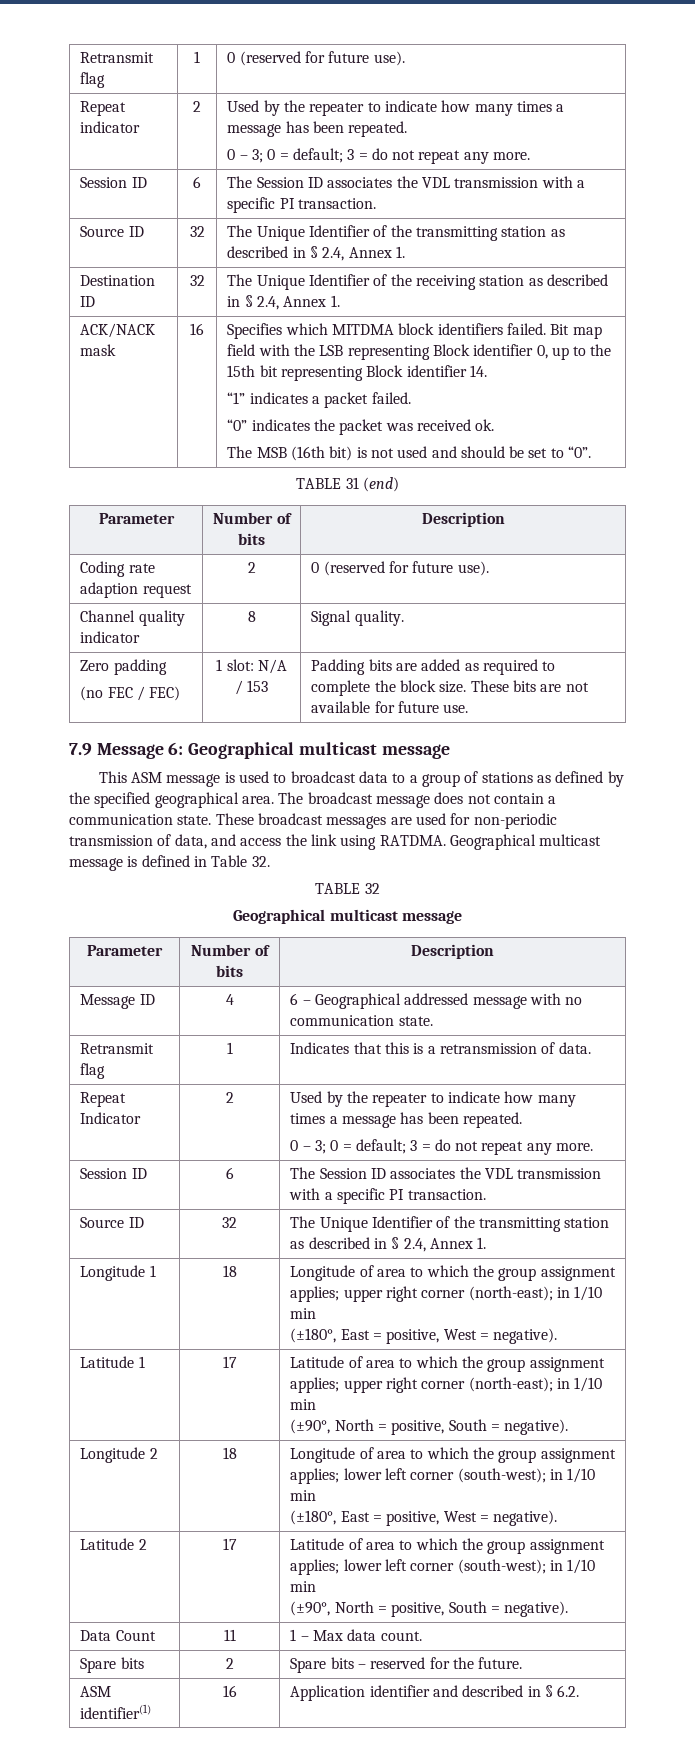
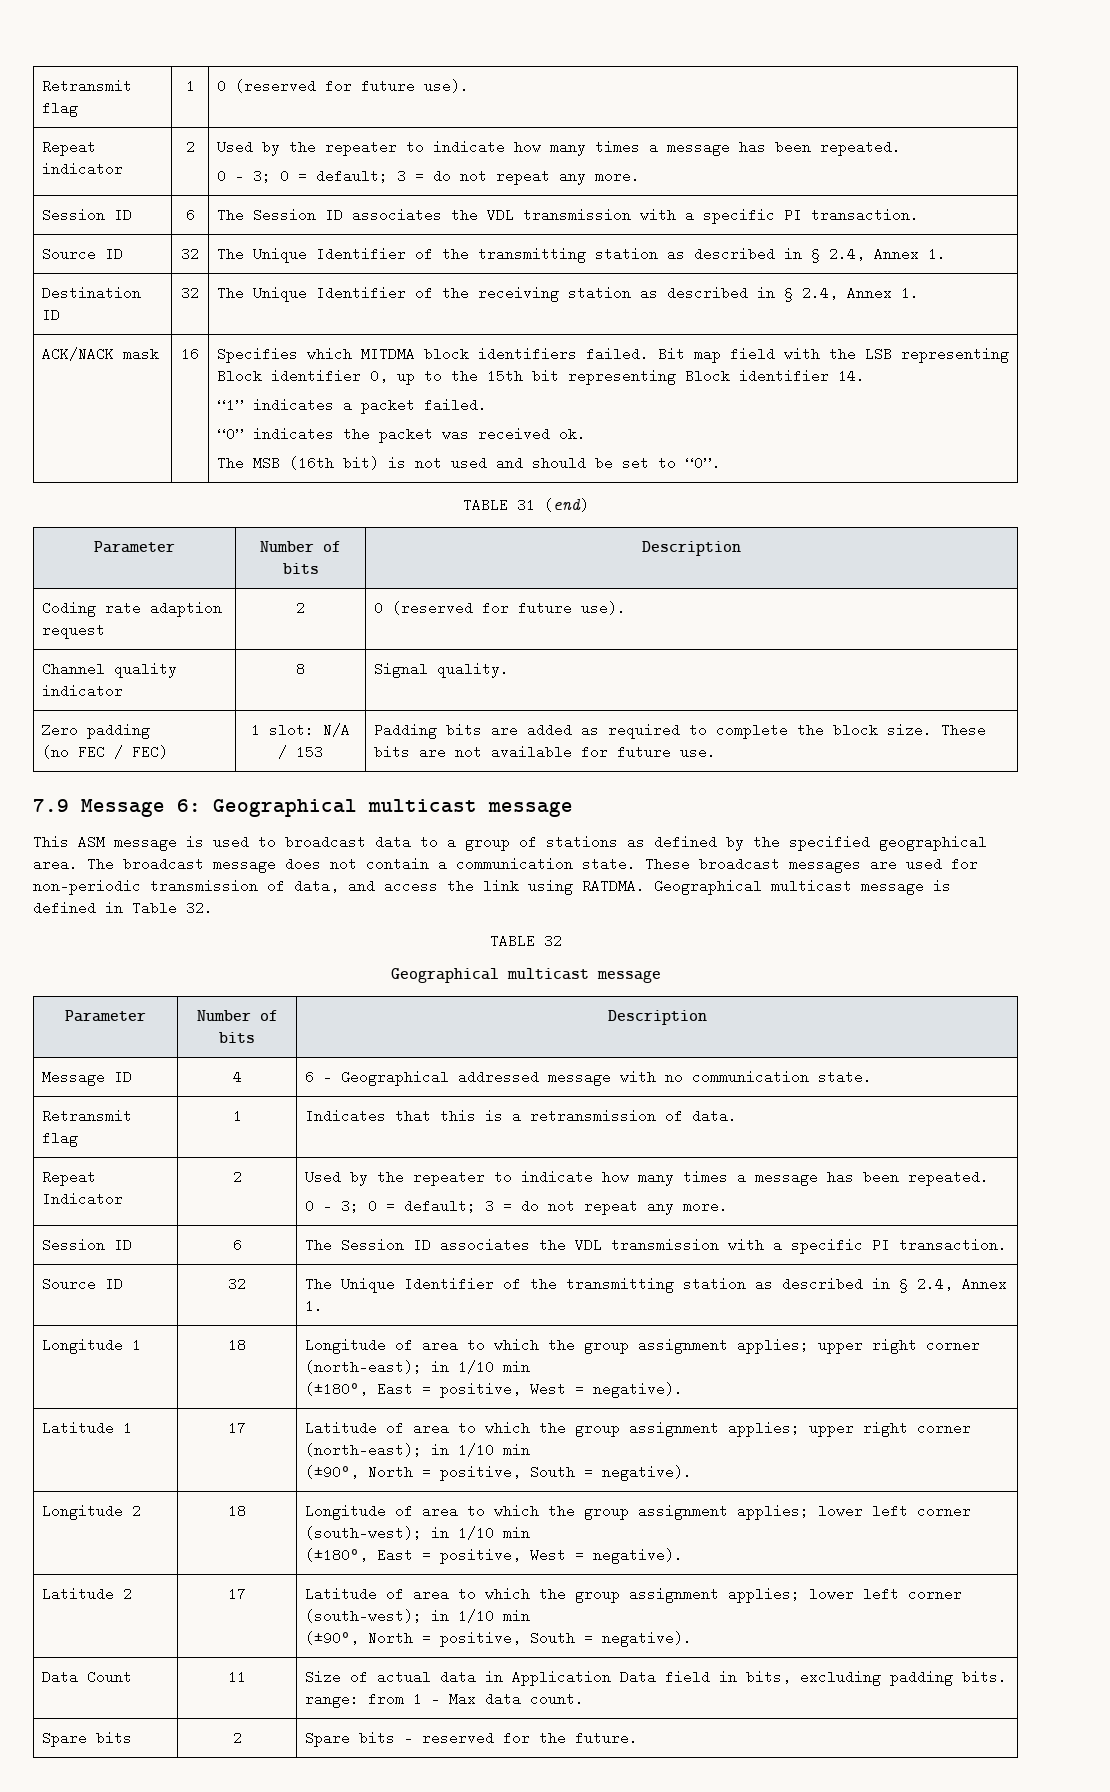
- Data Count | 11 | 1 – Max data count.
+ Data Count | 11 | Size of actual data in Application Data field in bits, excluding padding bits. range: from 1 – Max data count.
- ASM identifier(1) | 16 | Application identifier and described in § 6.2.

